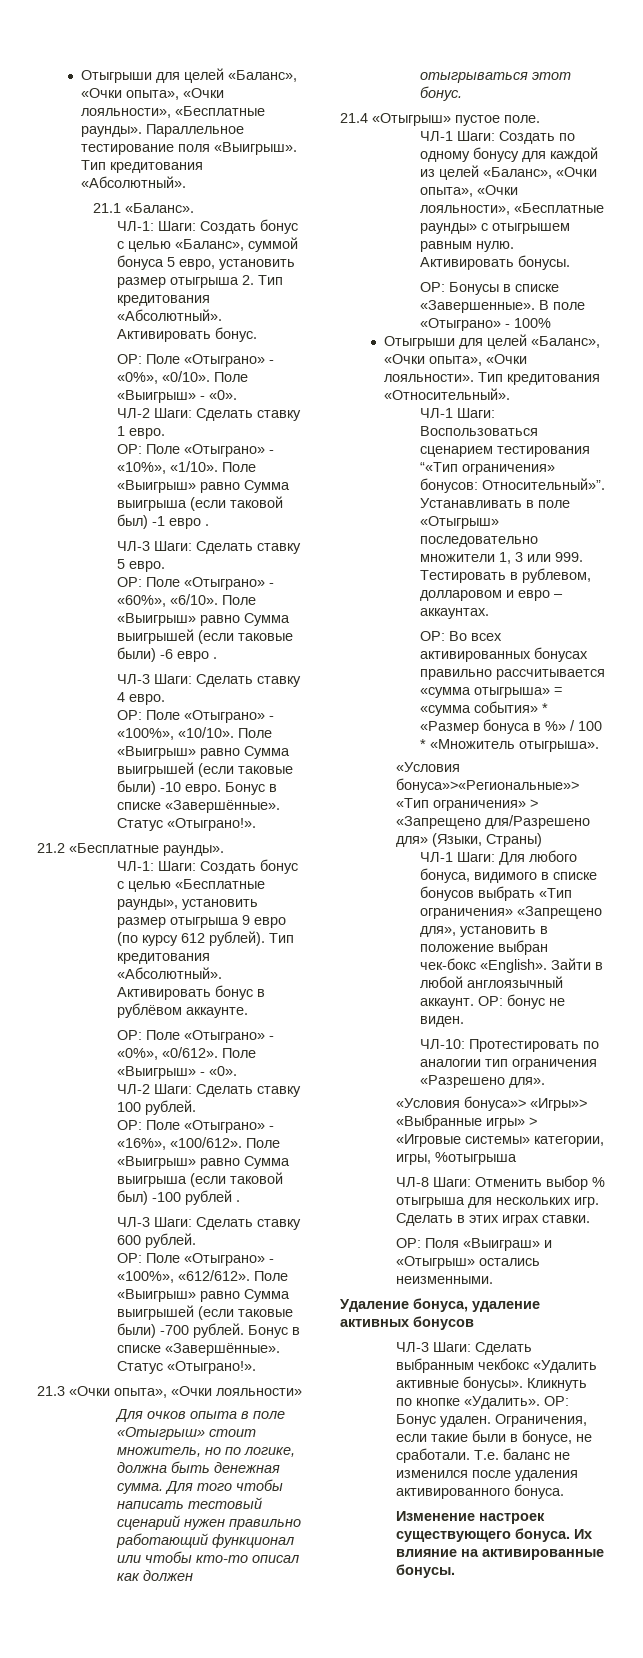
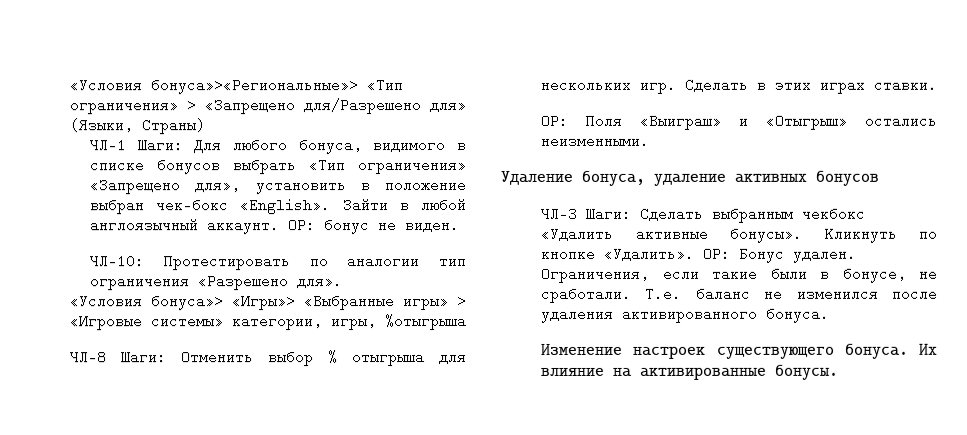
- Отыгрыши для целей «Баланс», «Очки опыта», «Очки лояльности», «Бесплатные раунды». Параллельное тестирование поля «Выигрыш». Тип кредитования «Абсолютный».
- 21.1 «Баланс».
- ЧЛ-1: Шаги: Создать бонус с целью «Баланс», суммой бонуса 5 евро, установить размер отыгрыша 2. Тип кредитования «Абсолютный». Активировать бонус.
- ОР: Поле «Отыграно» - «0%», «0/10». Поле «Выигрыш» - «0».
- ЧЛ-2 Шаги: Сделать ставку 1 евро.
- ОР: Поле «Отыграно» - «10%», «1/10». Поле «Выигрыш» равно Сумма выигрыша (если таковой был) -1 евро .
- ЧЛ-3 Шаги: Сделать ставку 5 евро.
- ОР: Поле «Отыграно» - «60%», «6/10». Поле «Выигрыш» равно Сумма выигрышей (если таковые были) -6 евро .
- ЧЛ-3 Шаги: Сделать ставку 4 евро.
- ОР: Поле «Отыграно» - «100%», «10/10». Поле «Выигрыш» равно Сумма выигрышей (если таковые были) -10 евро. Бонус в списке «Завершённые». Статус «Отыграно!».
- 21.2 «Бесплатные раунды».
- ЧЛ-1: Шаги: Создать бонус с целью «Бесплатные раунды», установить размер отыгрыша 9 евро (по курсу 612 рублей). Тип кредитования «Абсолютный». Активировать бонус в рублёвом аккаунте.
- ОР: Поле «Отыграно» - «0%», «0/612». Поле «Выигрыш» - «0».
- ЧЛ-2 Шаги: Сделать ставку 100 рублей.
- ОР: Поле «Отыграно» - «16%», «100/612». Поле «Выигрыш» равно Сумма выигрыша (если таковой был) -100 рублей .
- ЧЛ-3 Шаги: Сделать ставку 600 рублей.
- ОР: Поле «Отыграно» - «100%», «612/612». Поле «Выигрыш» равно Сумма выигрышей (если таковые были) -700 рублей. Бонус в списке «Завершённые». Статус «Отыграно!».
- 21.3 «Очки опыта», «Очки лояльности»
- Для очков опыта в поле «Отыгрыш» стоит множитель, но по логике, должна быть денежная сумма. Для того чтобы написать тестовый сценарий нужен правильно работающий функционал или чтобы кто-то описал как должен отыгрываться этот бонус.
- 21.4 «Отыгрыш» пустое поле.
- ЧЛ-1 Шаги: Создать по одному бонусу для каждой из целей «Баланс», «Очки опыта», «Очки лояльности», «Бесплатные раунды» с отыгрышем равным нулю. Активировать бонусы.
- ОР: Бонусы в списке «Завершенные». В поле «Отыграно» - 100%
- Отыгрыши для целей «Баланс», «Очки опыта», «Очки лояльности». Тип кредитования «Относительный».
- ЧЛ-1 Шаги: Воспользоваться сценарием тестирования “«Тип ограничения» бонусов: Относительный»”. Устанавливать в поле «Отыгрыш» последовательно множители 1, 3 или 999. Тестировать в рублевом, долларовом и евро – аккаунтах.
- ОР: Во всех активированных бонусах правильно рассчитывается «сумма отыгрыша» = «сумма события» * «Размер бонуса в %» / 100 * «Множитель отыгрыша».

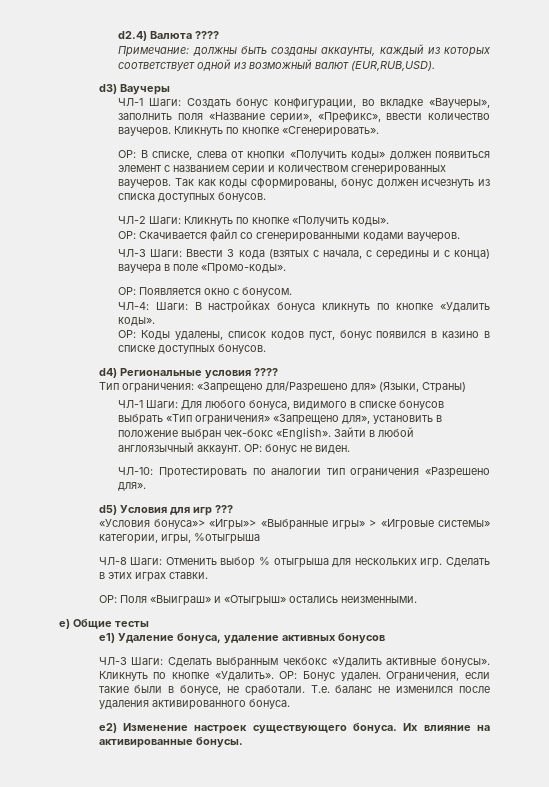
- «Условия бонуса»>«Региональные»> «Тип ограничения» > «Запрещено для/Разрешено для» (Языки, Страны)
+ d2.4) Валюта ????
+ Примечание: должны быть созданы аккаунты, каждый из которых соответствует одной из возможный валют (EUR,RUB,USD).
+ d3) Ваучеры
+ ЧЛ-1 Шаги: Создать бонус конфигурации, во вкладке «Ваучеры», заполнить поля «Название серии», «Префикс», ввести количество ваучеров. Кликнуть по кнопке «Сгенерировать».
+ ОР: В списке, слева от кнопки «Получить коды» должен появиться элемент с названием серии и количеством сгенерированных ваучеров. Так как коды сформированы, бонус должен исчезнуть из списка доступных бонусов.
+ ЧЛ-2 Шаги: Кликнуть по кнопке «Получить коды».
+ ОР: Скачивается файл со сгенерированными кодами ваучеров.
+ ЧЛ-3 Шаги: Ввести 3 кода (взятых с начала, с середины и с конца) ваучера в поле «Промо-коды».
+ ОР: Появляется окно с бонусом.
+ ЧЛ-4: Шаги: В настройках бонуса кликнуть по кнопке «Удалить коды».
+ ОР: Коды удалены, список кодов пуст, бонус появился в казино в списке доступных бонусов.
+ d4) Региональные условия ????
+ Тип ограничения: «Запрещено для/Разрешено для» (Языки, Страны)
+ d5) Условия для игр ???
- Удаление бонуса, удаление активных бонусов
+ e) Общие тесты
+ e1) Удаление бонуса, удаление активных бонусов
- Изменение настроек существующего бонуса.
+ e2) Изменение настроек существующего бонуса.

